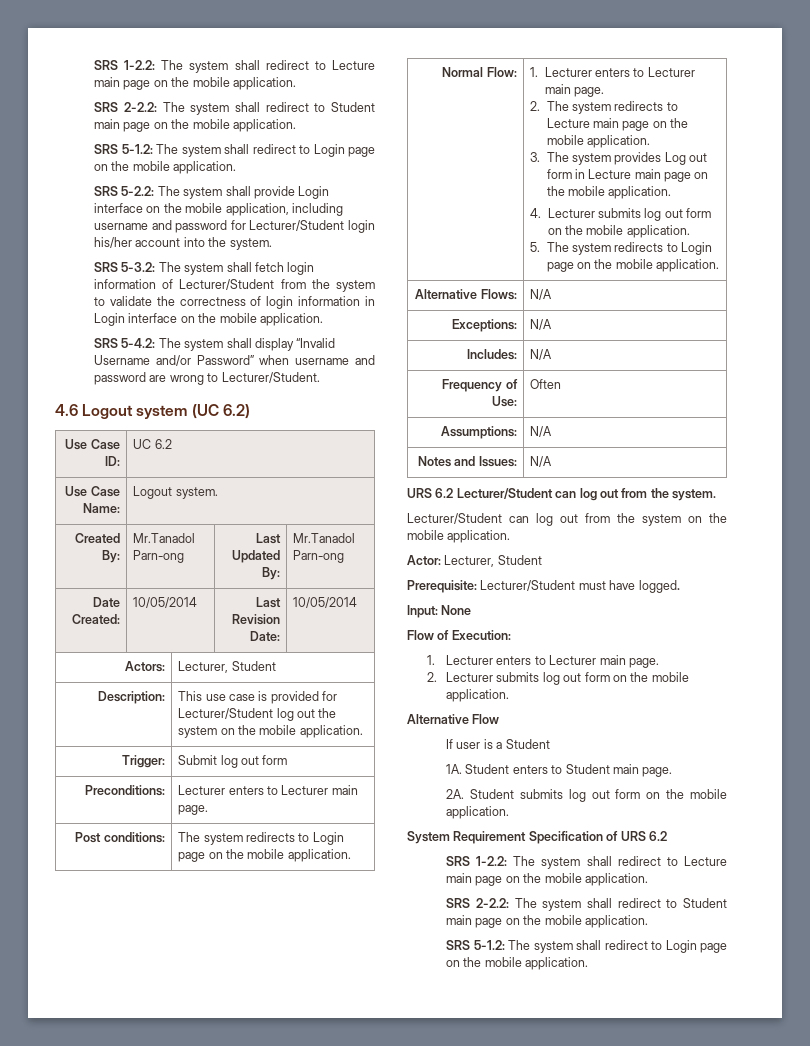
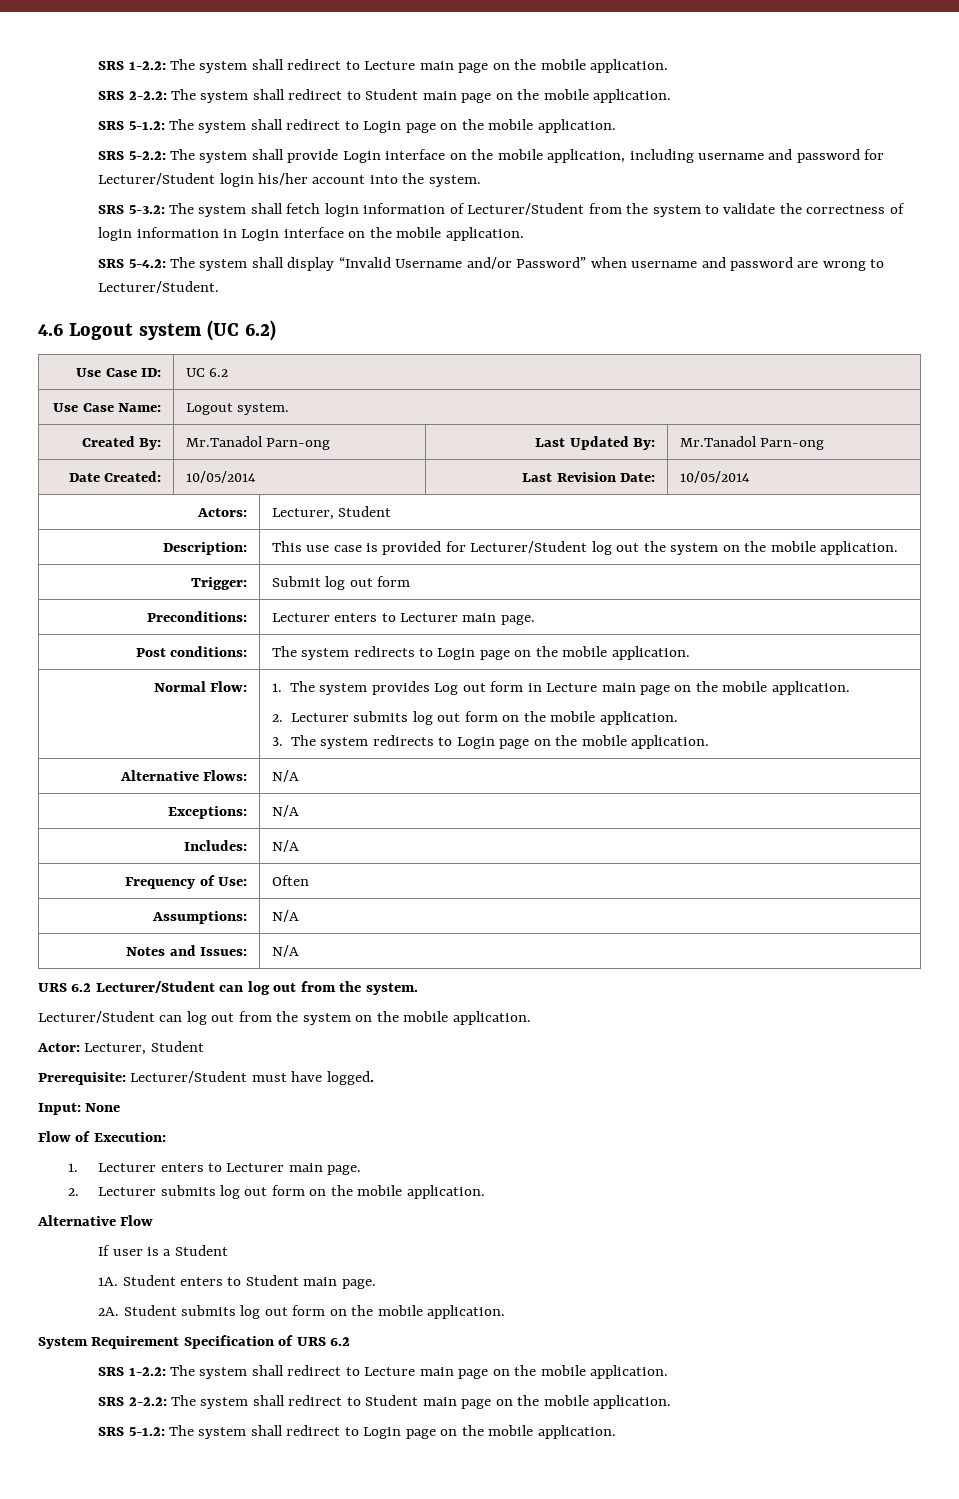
- Normal Flow: | 1. Lecturer enters to Lecturer main page.
- 2. The system redirects to Lecture main page on the mobile application.
- 3. The system provides Log out form in Lecture main page on the mobile application.
- 4. Lecturer submits log out form on the mobile application.
- 5. The system redirects to Login page on the mobile application.
+ Normal Flow: | 1. The system provides Log out form in Lecture main page on the mobile application.
+ 2. Lecturer submits log out form on the mobile application.
+ 3. The system redirects to Login page on the mobile application.

